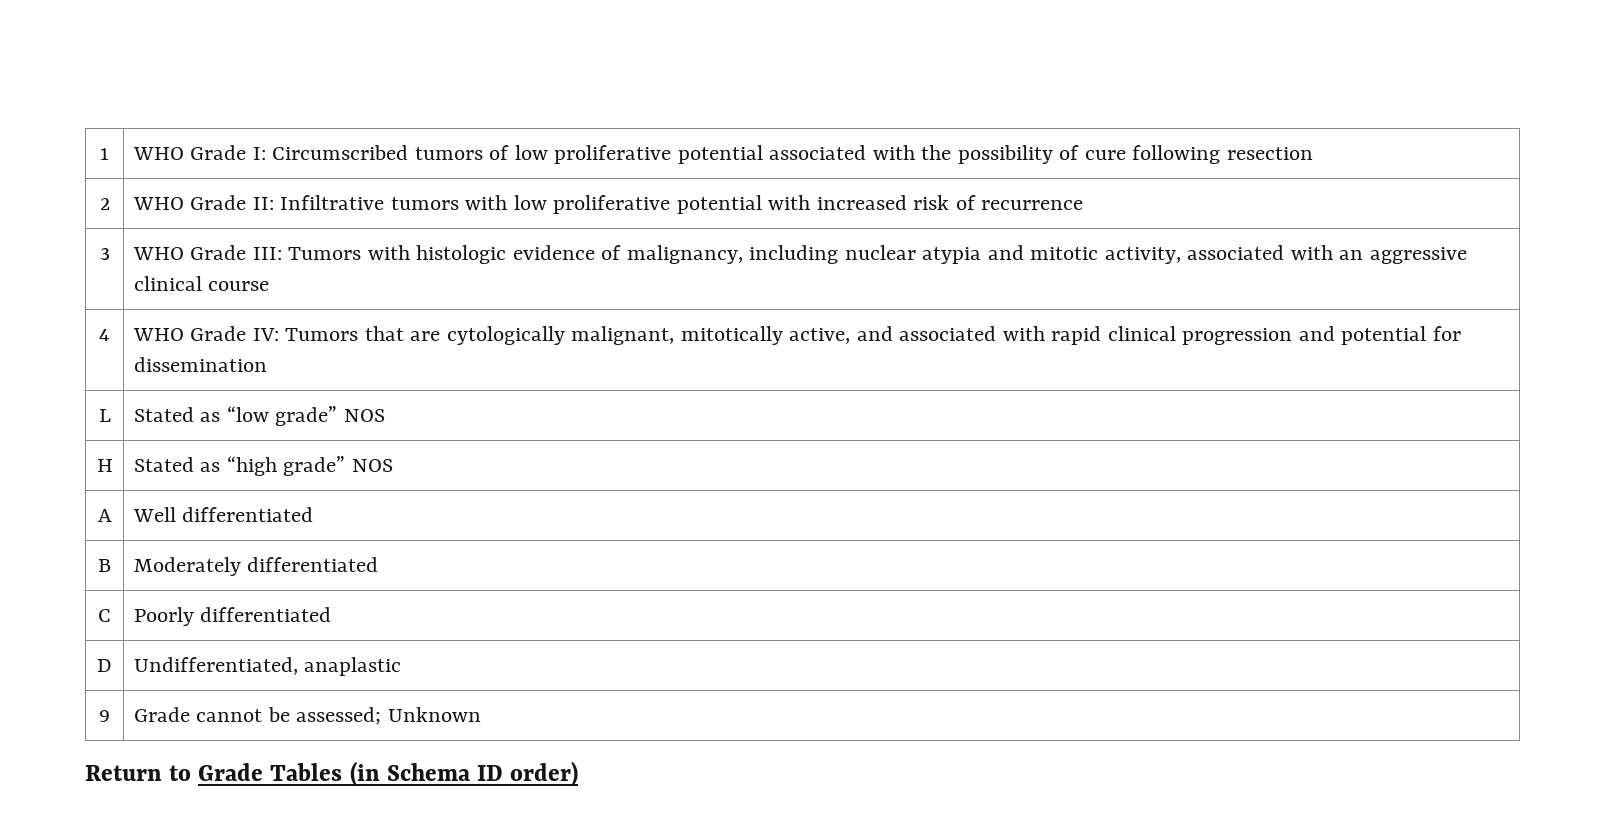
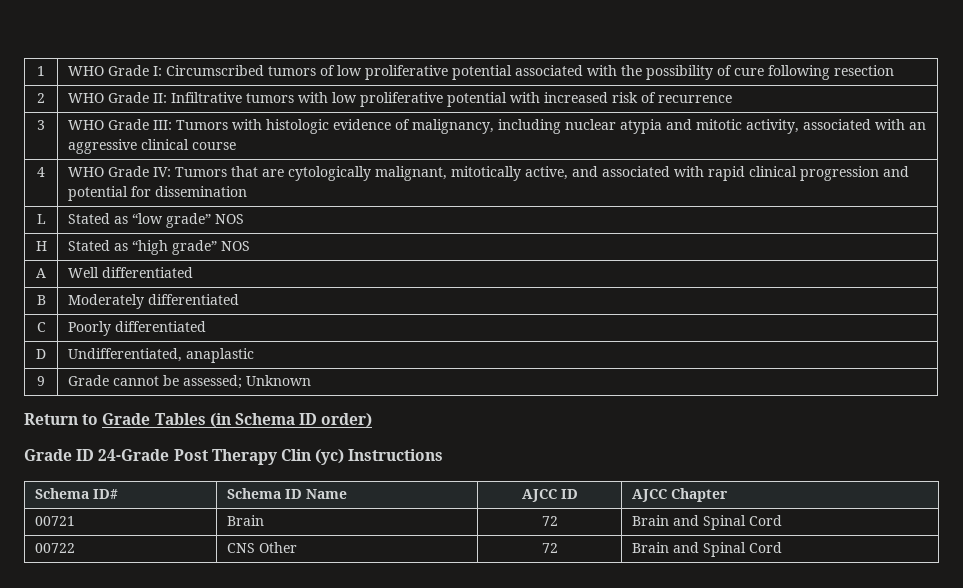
+ Grade ID 24-Grade Post Therapy Clin (yc) Instructions
+ Schema ID# | Schema ID Name | AJCC ID | AJCC Chapter
+ 00721 | Brain | 72 | Brain and Spinal Cord
+ 00722 | CNS Other | 72 | Brain and Spinal Cord

